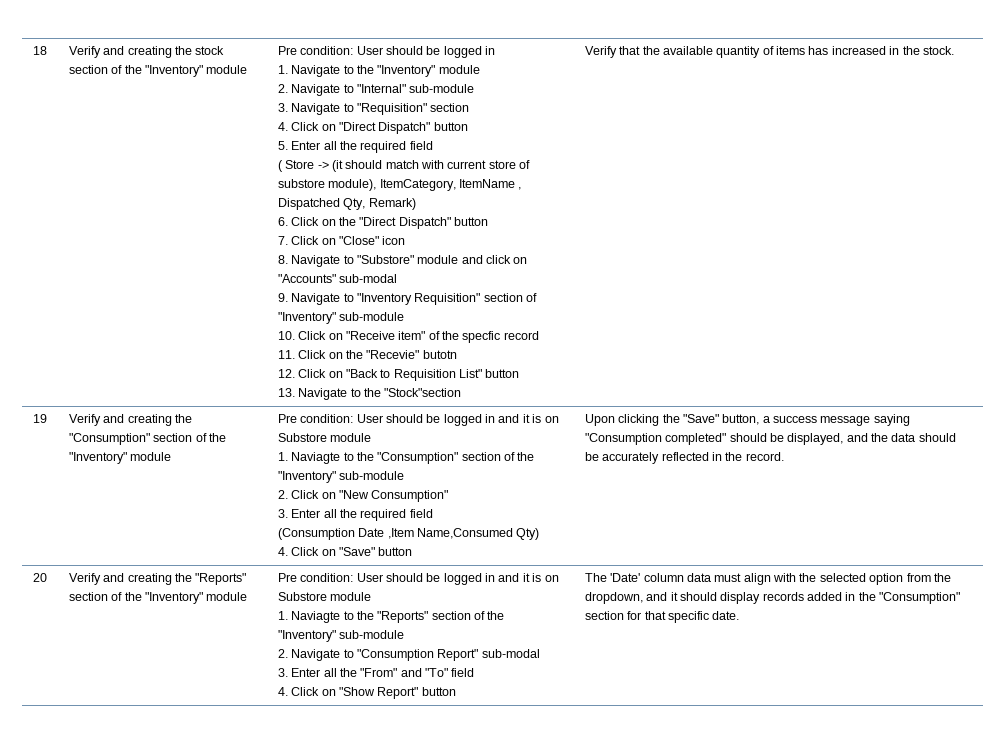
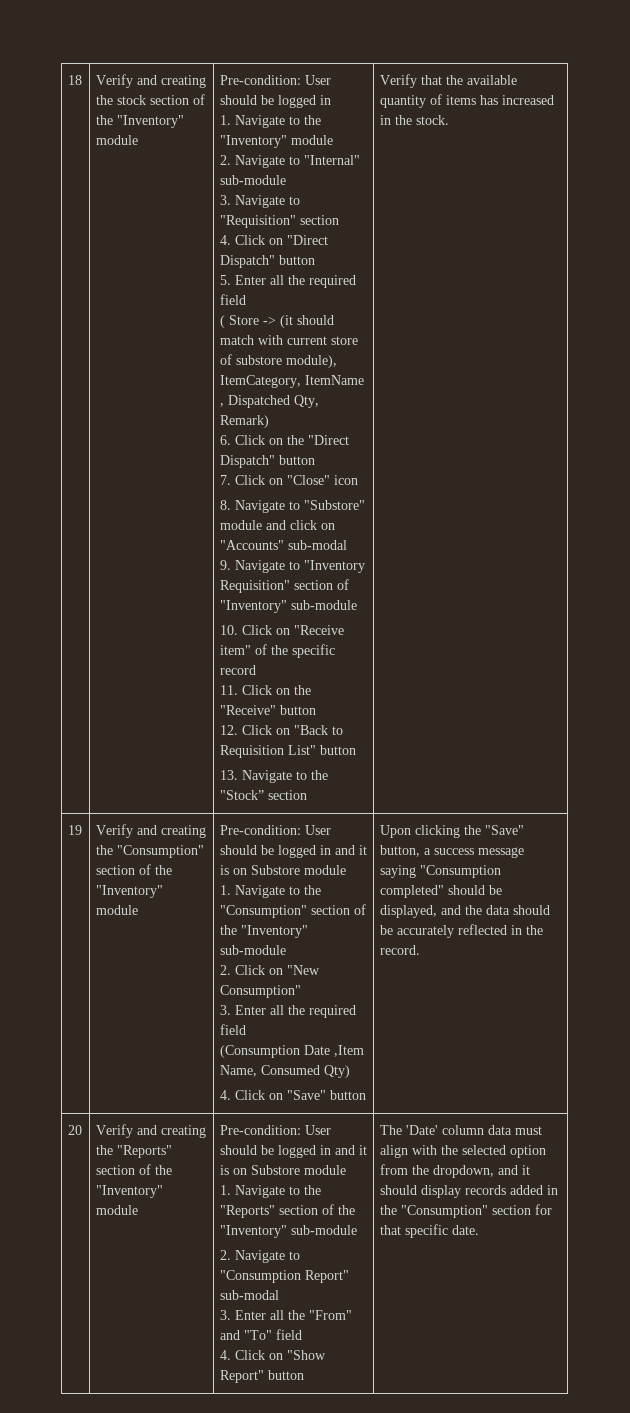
- Verify and creating the stock section of the "Inventory" module | Pre condition: User should be logged in
+ Verify and creating the stock section of the "Inventory" module | Pre-condition: User should be logged in
- 10. Click on "Receive item" of the specfic record
+ 10. Click on "Receive item" of the specific record
- 11. Click on the "Recevie" butotn
+ 11. Click on the "Receive" button
- 13. Navigate to the "Stock"section
+ 13. Navigate to the "Stock” section
- Verify and creating the "Consumption" section of the "Inventory" module | Pre condition: User should be logged in and it is on Substore module
+ Verify and creating the "Consumption" section of the "Inventory" module | Pre-condition: User should be logged in and it is on Substore module
- 1. Naviagte to the "Consumption" section of the "Inventory" sub-module
+ 1. Navigate to the "Consumption" section of the "Inventory" sub-module
- (Consumption Date ,Item Name,Consumed Qty)
+ (Consumption Date ,Item Name, Consumed Qty)
- Verify and creating the "Reports" section of the "Inventory" module | Pre condition: User should be logged in and it is on Substore module
+ Verify and creating the "Reports" section of the "Inventory" module | Pre-condition: User should be logged in and it is on Substore module
- 1. Naviagte to the "Reports" section of the "Inventory" sub-module
+ 1. Navigate to the "Reports" section of the "Inventory" sub-module

